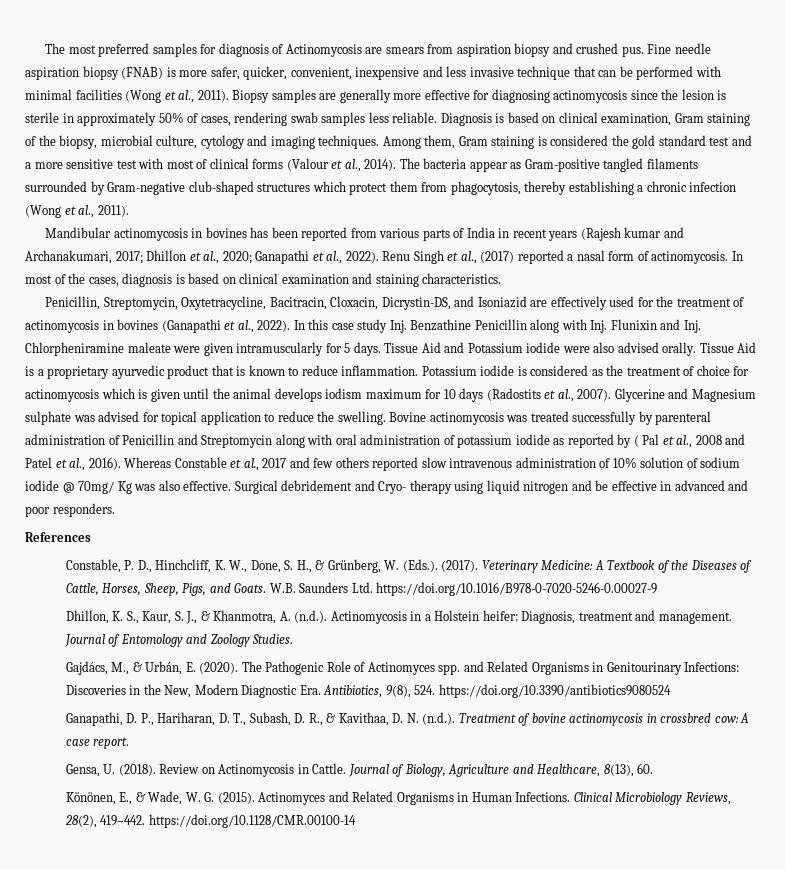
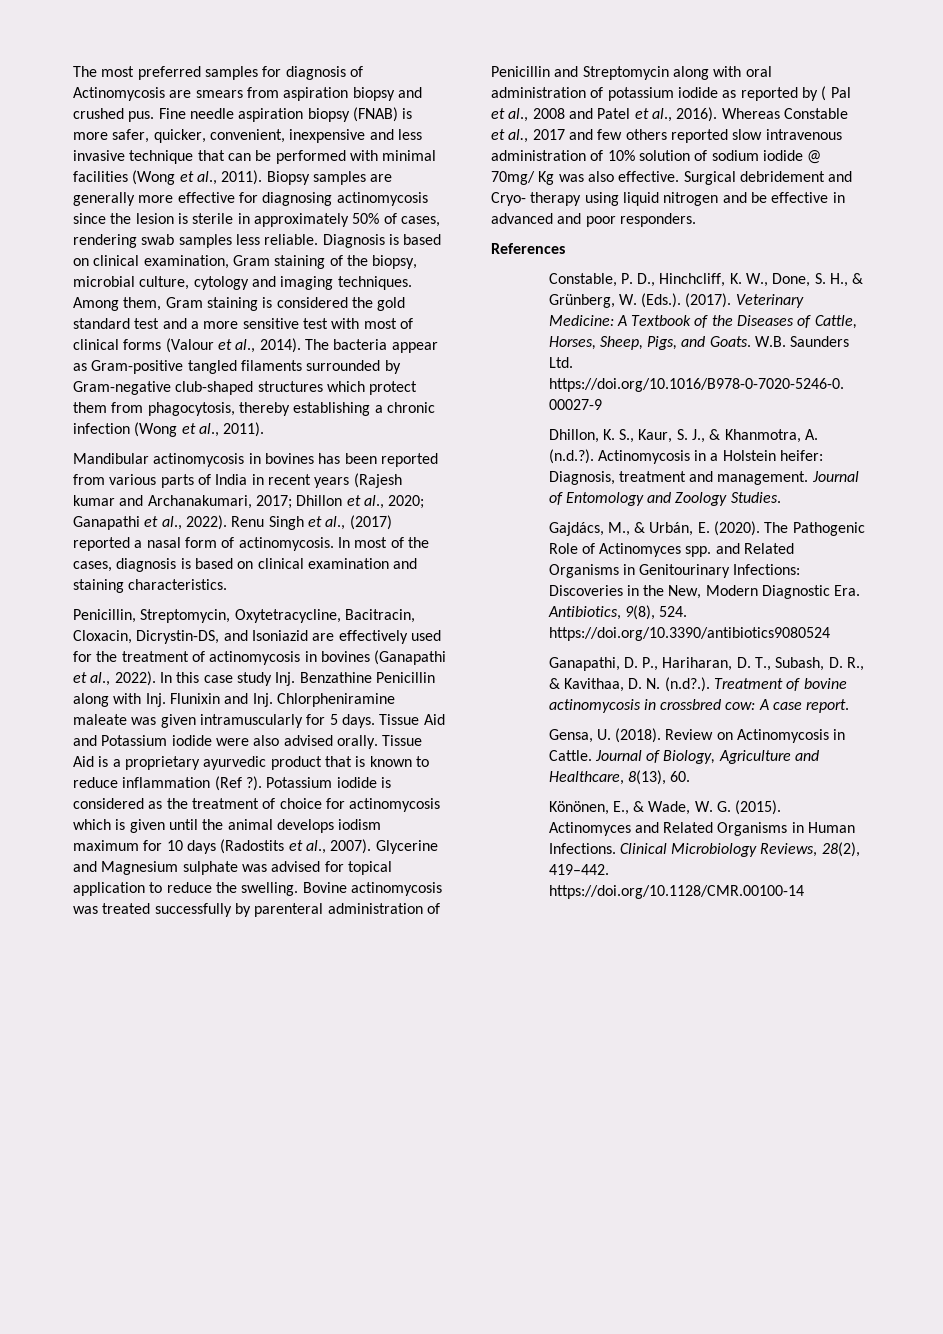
- In this case study Inj. Benzathine Penicillin along with Inj. Flunixin and Inj. Chlorpheniramine maleate were given intramuscularly for 5 days.
+ In this case study Inj. Benzathine Penicillin along with Inj. Flunixin and Inj. Chlorpheniramine maleate was given intramuscularly for 5 days.
- Tissue Aid is a proprietary ayurvedic product that is known to reduce inflammation.
+ Tissue Aid is a proprietary ayurvedic product that is known to reduce inflammation (Ref ?).
- Dhillon, K. S., Kaur, S. J., & Khanmotra, A. (n.d.). Actinomycosis in a Holstein heifer: Diagnosis, treatment and management.
+ Dhillon, K. S., Kaur, S. J., & Khanmotra, A. (n.d.?). Actinomycosis in a Holstein heifer: Diagnosis, treatment and management.
- Ganapathi, D. P., Hariharan, D. T., Subash, D. R., & Kavithaa, D. N. (n.d.). Treatment of bovine actinomycosis in crossbred cow: A case report.
+ Ganapathi, D. P., Hariharan, D. T., Subash, D. R., & Kavithaa, D. N. (n.d?.). Treatment of bovine actinomycosis in crossbred cow: A case report.

